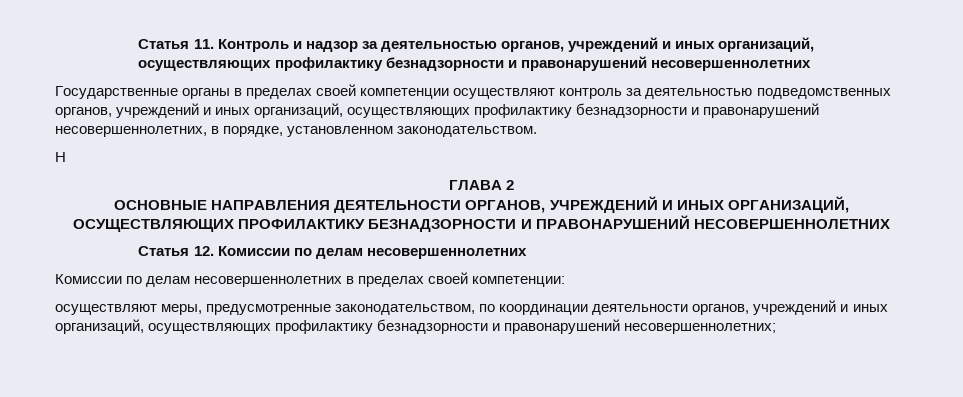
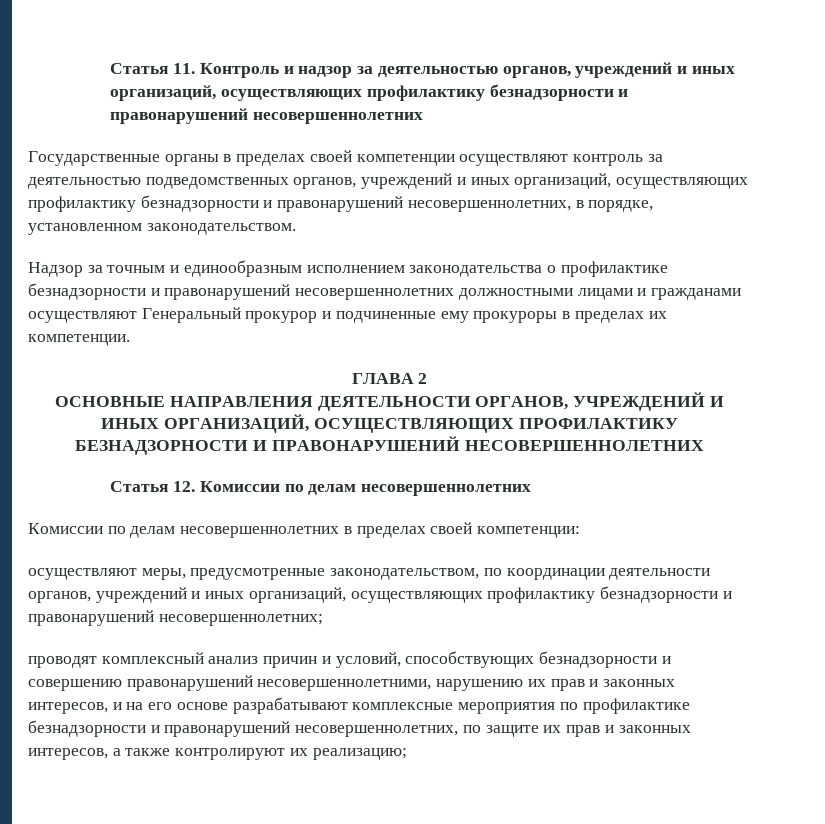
- Н
+ Надзор за точным и единообразным исполнением законодательства о профилактике безнадзорности и правонарушений несовершеннолетних должностными лицами и гражданами осуществляют Генеральный прокурор и подчиненные ему прокуроры в пределах их компетенции.
+ проводят комплексный анализ причин и условий, способствующих безнадзорности и совершению правонарушений несовершеннолетними, нарушению их прав и законных интересов, и на его основе разрабатывают комплексные мероприятия по профилактике безнадзорности и правонарушений несовершеннолетних, по защите их прав и законных интересов, а также контролируют их реализацию;

